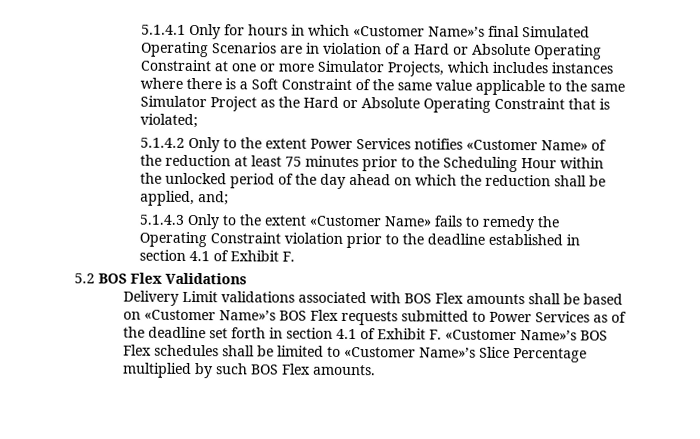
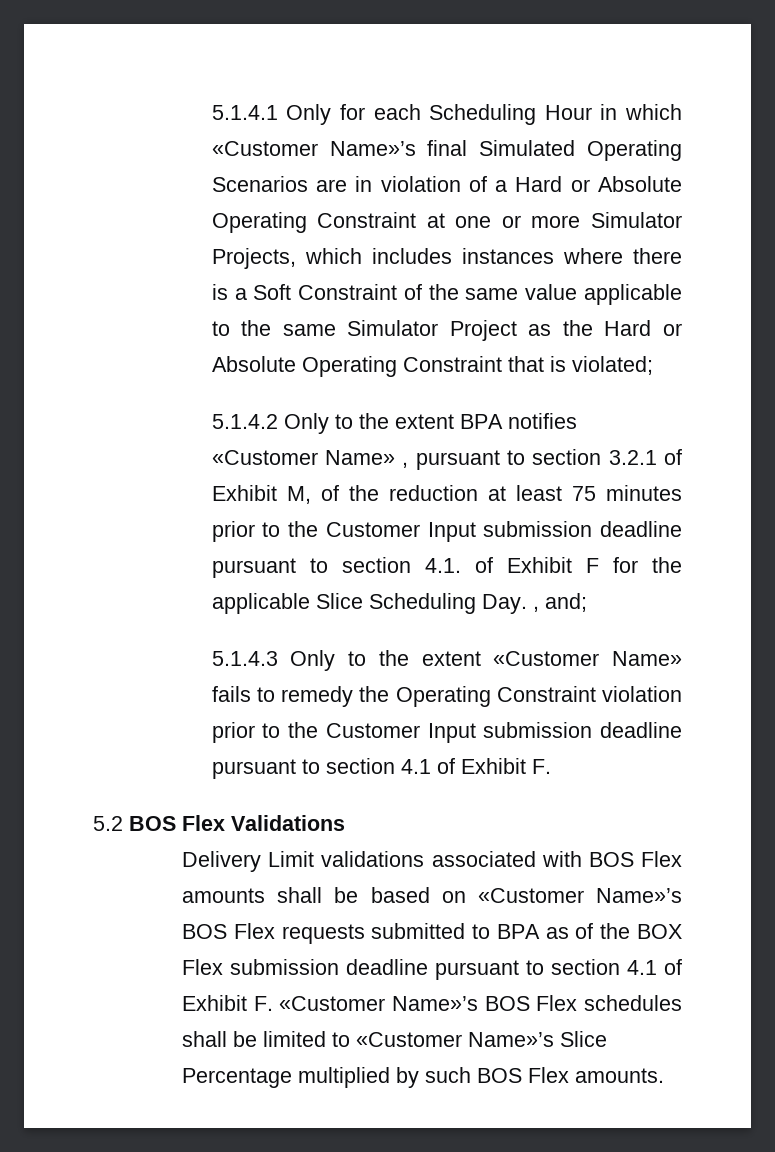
- 5.1.4.1 Only for hours in which «Customer Name»’s final Simulated Operating Scenarios are in violation of a Hard or Absolute Operating Constraint at one or more Simulator Projects, which includes instances where there is a Soft Constraint of the same value applicable to the same Simulator Project as the Hard or Absolute Operating Constraint that is violated;
+ 5.1.4.1 Only for each Scheduling Hour in which «Customer Name»’s final Simulated Operating Scenarios are in violation of a Hard or Absolute Operating Constraint at one or more Simulator Projects, which includes instances where there is a Soft Constraint of the same value applicable to the same Simulator Project as the Hard or Absolute Operating Constraint that is violated;
- 5.1.4.2 Only to the extent Power Services notifies «Customer Name» of the reduction at least 75 minutes prior to the Scheduling Hour within the unlocked period of the day ahead on which the reduction shall be applied, and;
+ 5.1.4.2 Only to the extent BPA notifies «Customer Name» , pursuant to section 3.2.1 of Exhibit M, of the reduction at least 75 minutes prior to the Customer Input submission deadline pursuant to section 4.1. of Exhibit F for the applicable Slice Scheduling Day. , and;
- 5.1.4.3 Only to the extent «Customer Name» fails to remedy the Operating Constraint violation prior to the deadline established in section 4.1 of Exhibit F.
+ 5.1.4.3 Only to the extent «Customer Name» fails to remedy the Operating Constraint violation prior to the Customer Input submission deadline pursuant to section 4.1 of Exhibit F.
- Delivery Limit validations associated with BOS Flex amounts shall be based on «Customer Name»’s BOS Flex requests submitted to Power Services as of the deadline set forth in section 4.1 of Exhibit F. «Customer Name»’s BOS Flex schedules shall be limited to «Customer Name»’s Slice Percentage multiplied by such BOS Flex amounts.
+ Delivery Limit validations associated with BOS Flex amounts shall be based on «Customer Name»’s BOS Flex requests submitted to BPA as of the BOX Flex submission deadline pursuant to section 4.1 of Exhibit F. «Customer Name»’s BOS Flex schedules shall be limited to «Customer Name»’s Slice Percentage multiplied by such BOS Flex amounts.

